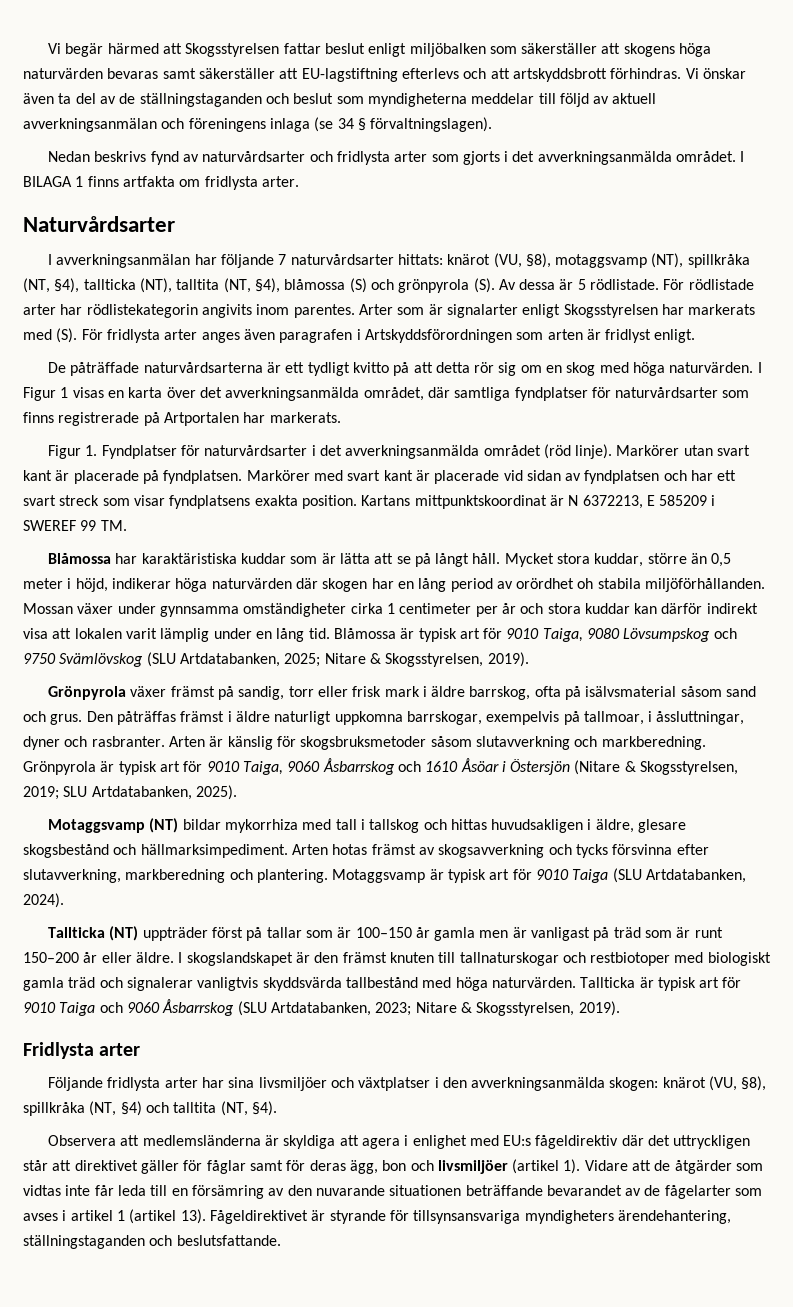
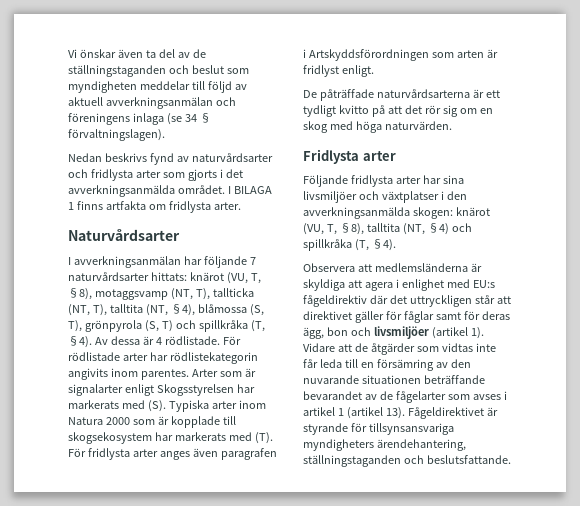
- Vi begär härmed att Skogsstyrelsen fattar beslut enligt miljöbalken som säkerställer att skogens höga naturvärden bevaras samt säkerställer att EU-lagstiftning efterlevs och att artskyddsbrott förhindras. Vi önskar även ta del av de ställningstaganden och beslut som myndigheterna meddelar till följd av aktuell avverkningsanmälan och föreningens inlaga (se 34 § förvaltningslagen).
+ Vi önskar även ta del av de ställningstaganden och beslut som myndigheten meddelar till följd av aktuell avverkningsanmälan och föreningens inlaga (se 34 § förvaltningslagen).
- I avverkningsanmälan har följande 7 naturvårdsarter hittats: knärot (VU, §8), motaggsvamp (NT), spillkråka (NT, §4), tallticka (NT), talltita (NT, §4), blåmossa (S) och grönpyrola (S). Av dessa är 5 rödlistade.
+ I avverkningsanmälan har följande 7 naturvårdsarter hittats: knärot (VU, T, §8), motaggsvamp (NT, T), tallticka (NT, T), talltita (NT, §4), blåmossa (S, T), grönpyrola (S, T) och spillkråka (T, §4). Av dessa är 4 rödlistade.
- Arter som är signalarter enligt Skogsstyrelsen har markerats med (S). För fridlysta arter anges även paragrafen i Artskyddsförordningen som arten är fridlyst enligt.
+ Arter som är signalarter enligt Skogsstyrelsen har markerats med (S). Typiska arter inom Natura 2000 som är kopplade till skogsekosystem har markerats med (T). För fridlysta arter anges även paragrafen i Artskyddsförordningen som arten är fridlyst enligt.
- De påträffade naturvårdsarterna är ett tydligt kvitto på att detta rör sig om en skog med höga naturvärden. I Figur 1 visas en karta över det avverkningsanmälda området, där samtliga fyndplatser för naturvårdsarter som finns registrerade på Artportalen har markerats.
- Figur 1. Fyndplatser för naturvårdsarter i det avverkningsanmälda området (röd linje). Markörer utan svart kant är placerade på fyndplatsen. Markörer med svart kant är placerade vid sidan av fyndplatsen och har ett svart streck som visar fyndplatsens exakta position. Kartans mittpunktskoordinat är N 6372213, E 585209 i SWEREF 99 TM.
- Blåmossa har karaktäristiska kuddar som är lätta att se på långt håll. Mycket stora kuddar, större än 0,5 meter i höjd, indikerar höga naturvärden där skogen har en lång period av orördhet oh stabila miljöförhållanden. Mossan växer under gynnsamma omständigheter cirka 1 centimeter per år och stora kuddar kan därför indirekt visa att lokalen varit lämplig under en lång tid. Blåmossa är typisk art för 9010 Taiga, 9080 Lövsumpskog och 9750 Svämlövskog (SLU Artdatabanken, 2025; Nitare & Skogsstyrelsen, 2019).
- Grönpyrola växer främst på sandig, torr eller frisk mark i äldre barrskog, ofta på isälvsmaterial såsom sand och grus. Den påträffas främst i äldre naturligt uppkomna barrskogar, exempelvis på tallmoar, i åssluttningar, dyner och rasbranter. Arten är känslig för skogsbruksmetoder såsom slutavverkning och markberedning. Grönpyrola är typisk art för 9010 Taiga, 9060 Åsbarrskog och 1610 Åsöar i Östersjön (Nitare & Skogsstyrelsen, 2019; SLU Artdatabanken, 2025).
- Motaggsvamp (NT) bildar mykorrhiza med tall i tallskog och hittas huvudsakligen i äldre, glesare skogsbestånd och hällmarksimpediment. Arten hotas främst av skogsavverkning och tycks försvinna efter slutavverkning, markberedning och plantering. Motaggsvamp är typisk art för 9010 Taiga (SLU Artdatabanken, 2024).
- Tallticka (NT) uppträder först på tallar som är 100–150 år gamla men är vanligast på träd som är runt 150–200 år eller äldre. I skogslandskapet är den främst knuten till tallnaturskogar och restbiotoper med biologiskt gamla träd och signalerar vanligtvis skyddsvärda tallbestånd med höga naturvärden. Tallticka är typisk art för 9010 Taiga och 9060 Åsbarrskog (SLU Artdatabanken, 2023; Nitare & Skogsstyrelsen, 2019).
+ De påträffade naturvårdsarterna är ett tydligt kvitto på att det rör sig om en skog med höga naturvärden.
- Följande fridlysta arter har sina livsmiljöer och växtplatser i den avverkningsanmälda skogen: knärot (VU, §8), spillkråka (NT, §4) och talltita (NT, §4).
+ Följande fridlysta arter har sina livsmiljöer och växtplatser i den avverkningsanmälda skogen: knärot (VU, T, §8), talltita (NT, §4) och spillkråka (T, §4).

